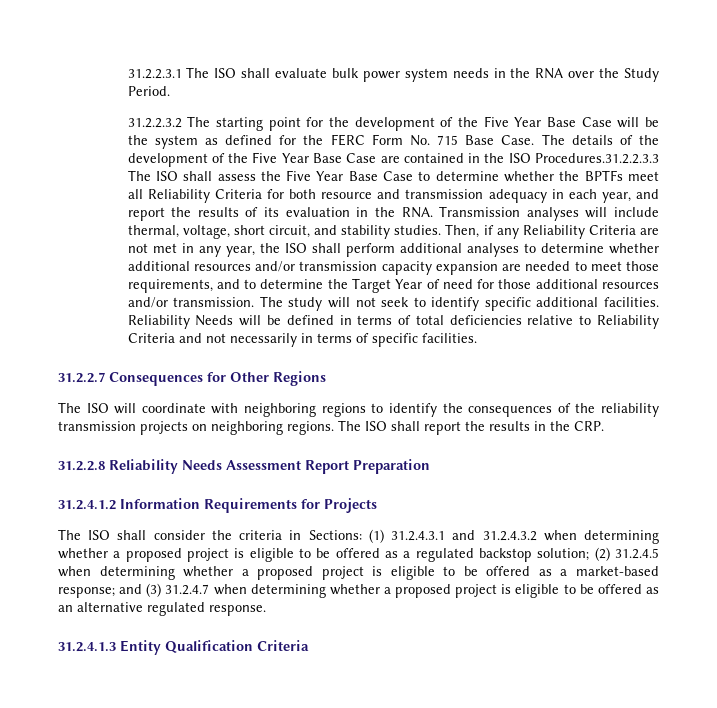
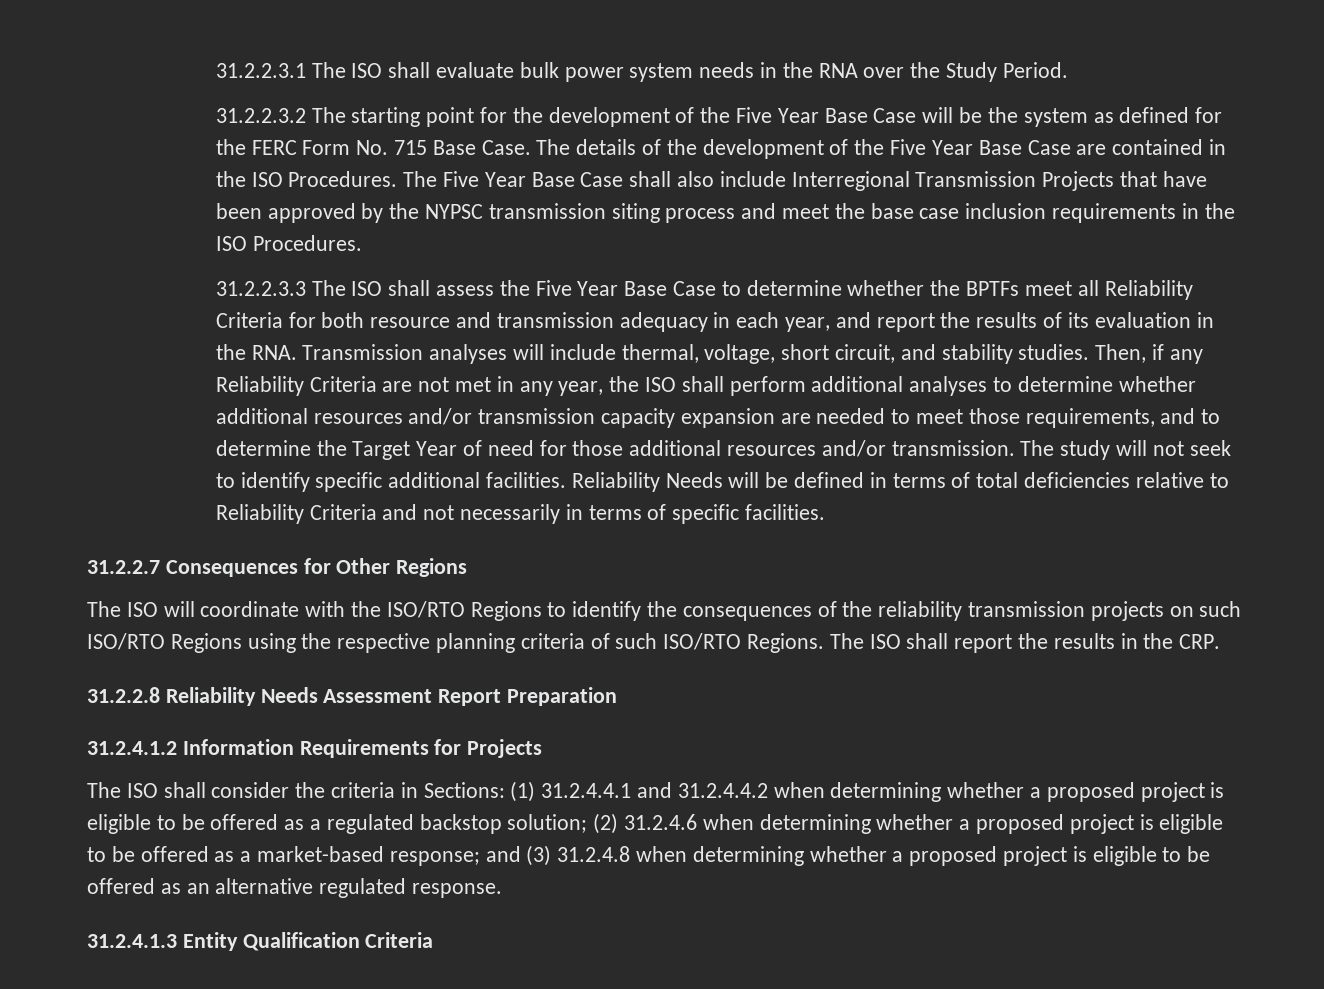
- The details of the development of the Five Year Base Case are contained in the ISO Procedures.31.2.2.3.3 The ISO shall assess the Five Year Base Case to determine whether the BPTFs meet all Reliability Criteria for both resource and transmission adequacy in each year, and report the results of its evaluation in the RNA. Transmission analyses will include thermal, voltage, short circuit, and stability studies.
+ The details of the development of the Five Year Base Case are contained in the ISO Procedures. The Five Year Base Case shall also include Interregional Transmission Projects that have been approved by the NYPSC transmission siting process and meet the base case inclusion requirements in the ISO Procedures.
+ 31.2.2.3.3 The ISO shall assess the Five Year Base Case to determine whether the BPTFs meet all Reliability Criteria for both resource and transmission adequacy in each year, and report the results of its evaluation in the RNA. Transmission analyses will include thermal, voltage, short circuit, and stability studies.
- The ISO will coordinate with neighboring regions to identify the consequences of the reliability transmission projects on neighboring regions.
+ The ISO will coordinate with the ISO/RTO Regions to identify the consequences of the reliability transmission projects on such ISO/RTO Regions using the respective planning criteria of such ISO/RTO Regions.
- The ISO shall consider the criteria in Sections: (1) 31.2.4.3.1 and 31.2.4.3.2 when determining whether a proposed project is eligible to be offered as a regulated backstop solution; (2) 31.2.4.5 when determining whether a proposed project is eligible to be offered as a market-based response; and (3) 31.2.4.7 when determining whether a proposed project is eligible to be offered as an alternative regulated response.
+ The ISO shall consider the criteria in Sections: (1) 31.2.4.4.1 and 31.2.4.4.2 when determining whether a proposed project is eligible to be offered as a regulated backstop solution; (2) 31.2.4.6 when determining whether a proposed project is eligible to be offered as a market-based response; and (3) 31.2.4.8 when determining whether a proposed project is eligible to be offered as an alternative regulated response.

